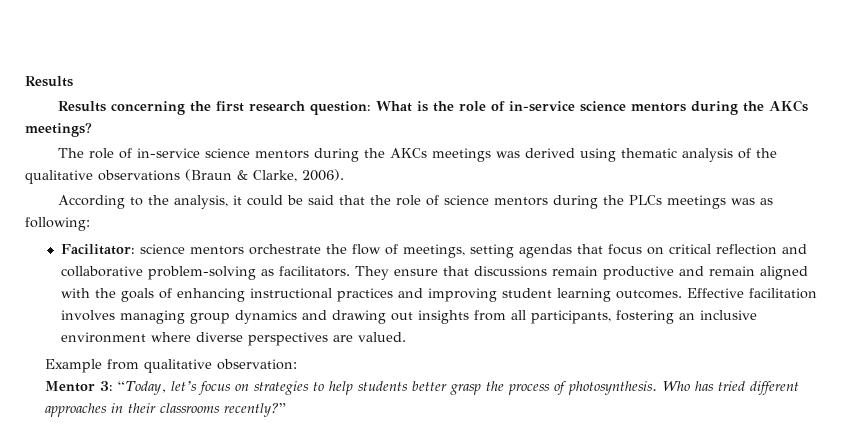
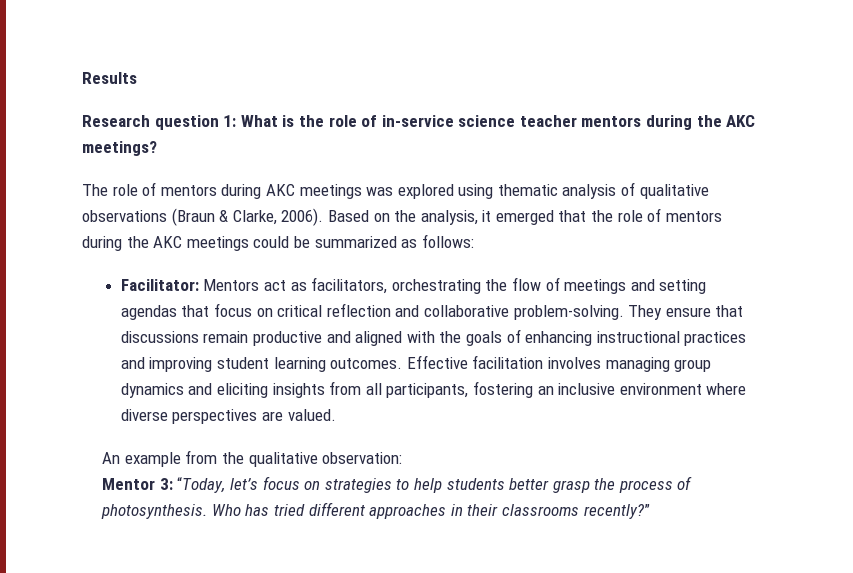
- Results concerning the first research question: What is the role of in-service science mentors during the AKCs meetings?
+ Research question 1: What is the role of in-service science teacher mentors during the AKC meetings?
- The role of in-service science mentors during the AKCs meetings was derived using thematic analysis of the qualitative observations (Braun & Clarke, 2006).
- According to the analysis, it could be said that the role of science mentors during the PLCs meetings was as following:
- Facilitator: science mentors orchestrate the flow of meetings, setting agendas that focus on critical reflection and collaborative problem-solving as facilitators.
+ The role of mentors during AKC meetings was explored using thematic analysis of qualitative observations (Braun & Clarke, 2006). Based on the analysis, it emerged that the role of mentors during the AKC meetings could be summarized as follows:
+ Facilitator: Mentors act as facilitators, orchestrating the flow of meetings and setting agendas that focus on critical reflection and collaborative problem-solving.
- They ensure that discussions remain productive and remain aligned with the goals of enhancing instructional practices and improving student learning outcomes.
+ They ensure that discussions remain productive and aligned with the goals of enhancing instructional practices and improving student learning outcomes.
- Effective facilitation involves managing group dynamics and drawing out insights from all participants, fostering an inclusive environment where diverse perspectives are valued.
+ Effective facilitation involves managing group dynamics and eliciting insights from all participants, fostering an inclusive environment where diverse perspectives are valued.
- Example from qualitative observation:
+ An example from the qualitative observation:

